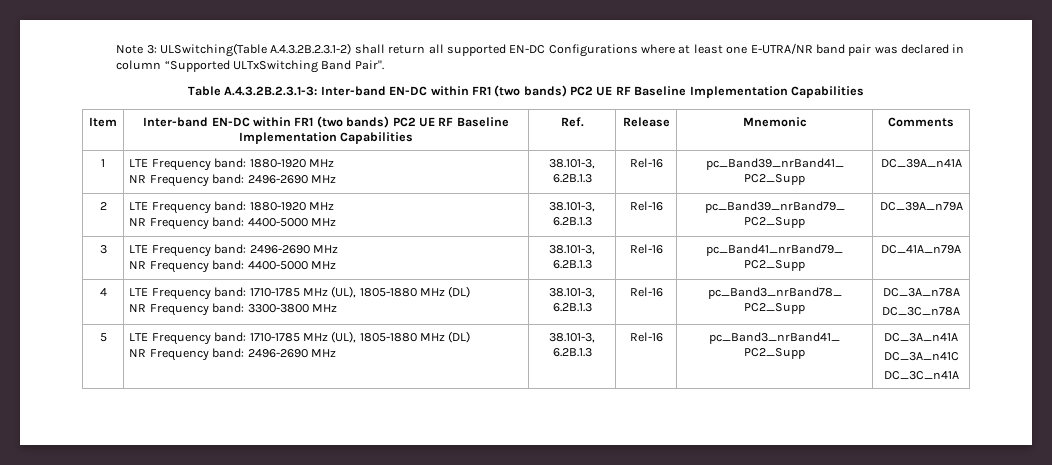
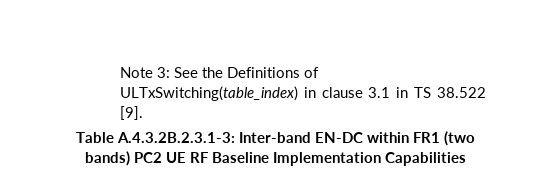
- Note 3: ULSwitching(Table A.4.3.2B.2.3.1-2) shall return all supported EN-DC Configurations where at least one E-UTRA/NR band pair was declared in column “Supported ULTxSwitching Band Pair".
+ Note 3: See the Definitions of ULTxSwitching(table_index) in clause 3.1 in TS 38.522 [9].
- Item | Inter-band EN-DC within FR1 (two bands) PC2 UE RF Baseline Implementation Capabilities | Ref. | Release | Mnemonic | Comments
- 1 | LTE Frequency band: 1880-1920 MHz
- NR Frequency band: 2496-2690 MHz | 38.101-3, 6.2B.1.3 | Rel-16 | pc_Band39_nrBand41_ PC2_Supp | DC_39A_n41A
- 2 | LTE Frequency band: 1880-1920 MHz
- NR Frequency band: 4400-5000 MHz | 38.101-3, 6.2B.1.3 | Rel-16 | pc_Band39_nrBand79_ PC2_Supp | DC_39A_n79A
- 3 | LTE Frequency band: 2496-2690 MHz
- NR Frequency band: 4400-5000 MHz | 38.101-3, 6.2B.1.3 | Rel-16 | pc_Band41_nrBand79_ PC2_Supp | DC_41A_n79A
- 4 | LTE Frequency band: 1710-1785 MHz (UL), 1805-1880 MHz (DL)
- NR Frequency band: 3300-3800 MHz | 38.101-3, 6.2B.1.3 | Rel-16 | pc_Band3_nrBand78_ PC2_Supp | DC_3A_n78A
- DC_3C_n78A
- 5 | LTE Frequency band: 1710-1785 MHz (UL), 1805-1880 MHz (DL)
- NR Frequency band: 2496-2690 MHz | 38.101-3, 6.2B.1.3 | Rel-16 | pc_Band3_nrBand41_ PC2_Supp | DC_3A_n41A
- DC_3A_n41C
- DC_3C_n41A

